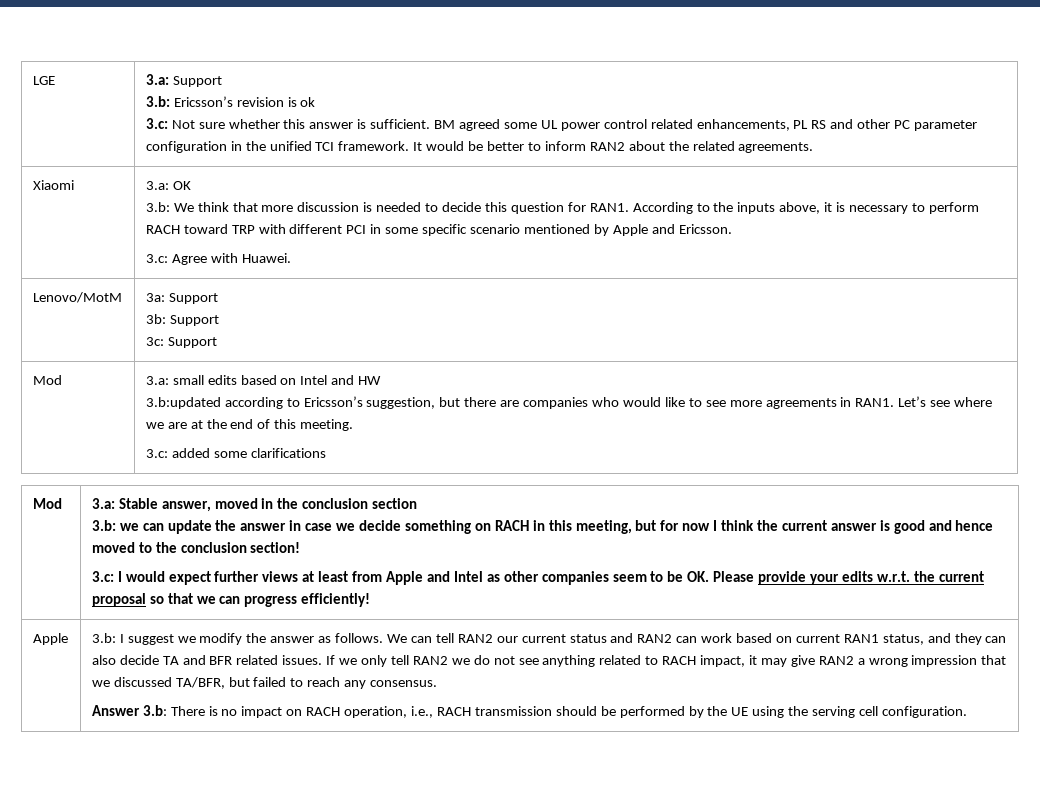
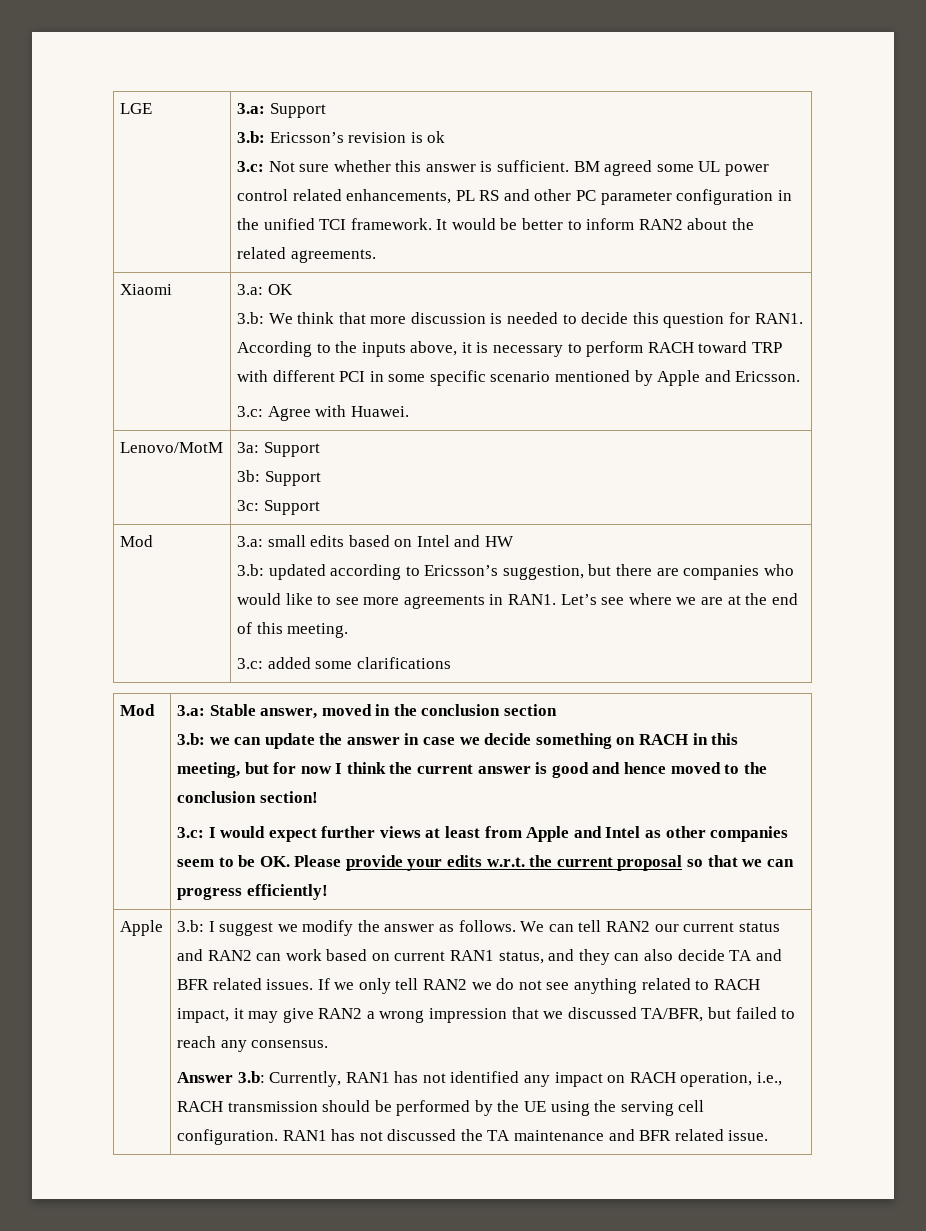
- 3.b:updated according to Ericsson’s suggestion, but there are companies who would like to see more agreements in RAN1.
+ 3.b: updated according to Ericsson’s suggestion, but there are companies who would like to see more agreements in RAN1.
- Answer 3.b: There is no impact on RACH operation, i.e., RACH transmission should be performed by the UE using the serving cell configuration.
+ Answer 3.b: Currently, RAN1 has not identified any impact on RACH operation, i.e., RACH transmission should be performed by the UE using the serving cell configuration.
+ RAN1 has not discussed the TA maintenance and BFR related issue.

